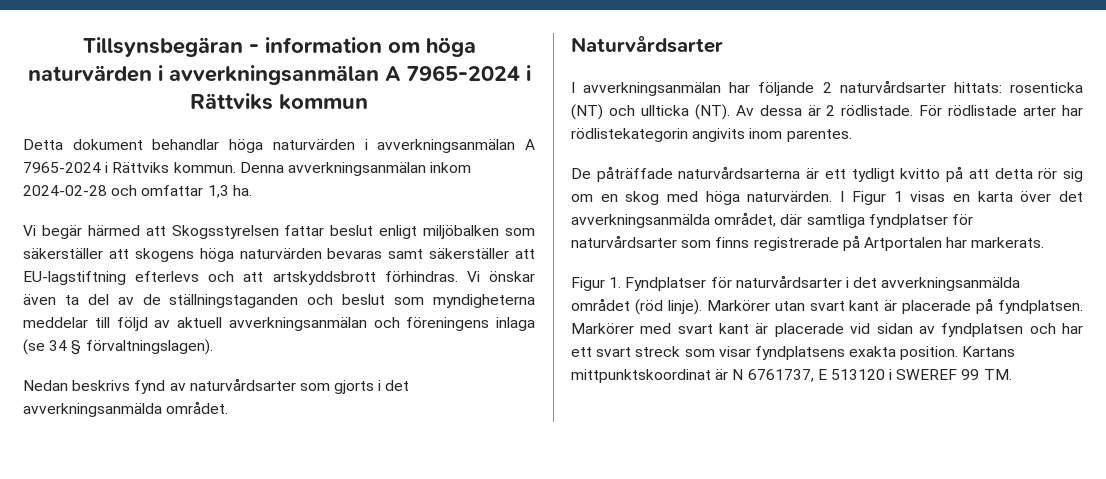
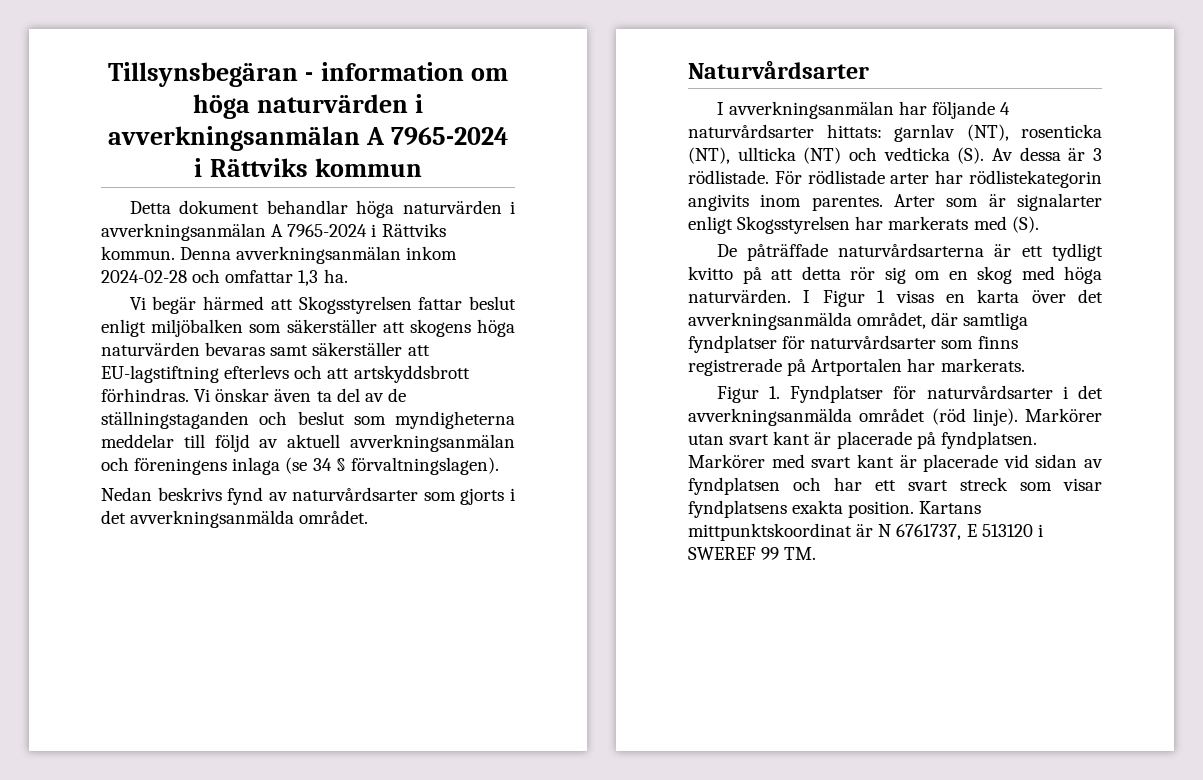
- I avverkningsanmälan har följande 2 naturvårdsarter hittats: rosenticka (NT) och ullticka (NT). Av dessa är 2 rödlistade.
+ I avverkningsanmälan har följande 4 naturvårdsarter hittats: garnlav (NT), rosenticka (NT), ullticka (NT) och vedticka (S). Av dessa är 3 rödlistade.
+ Arter som är signalarter enligt Skogsstyrelsen har markerats med (S).

